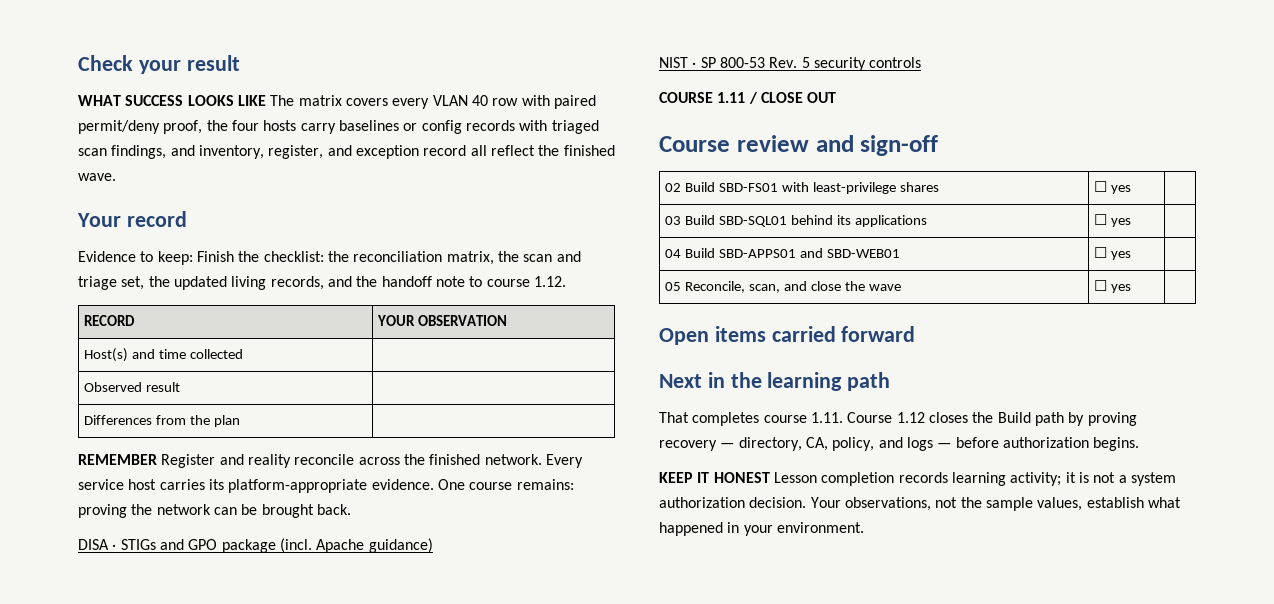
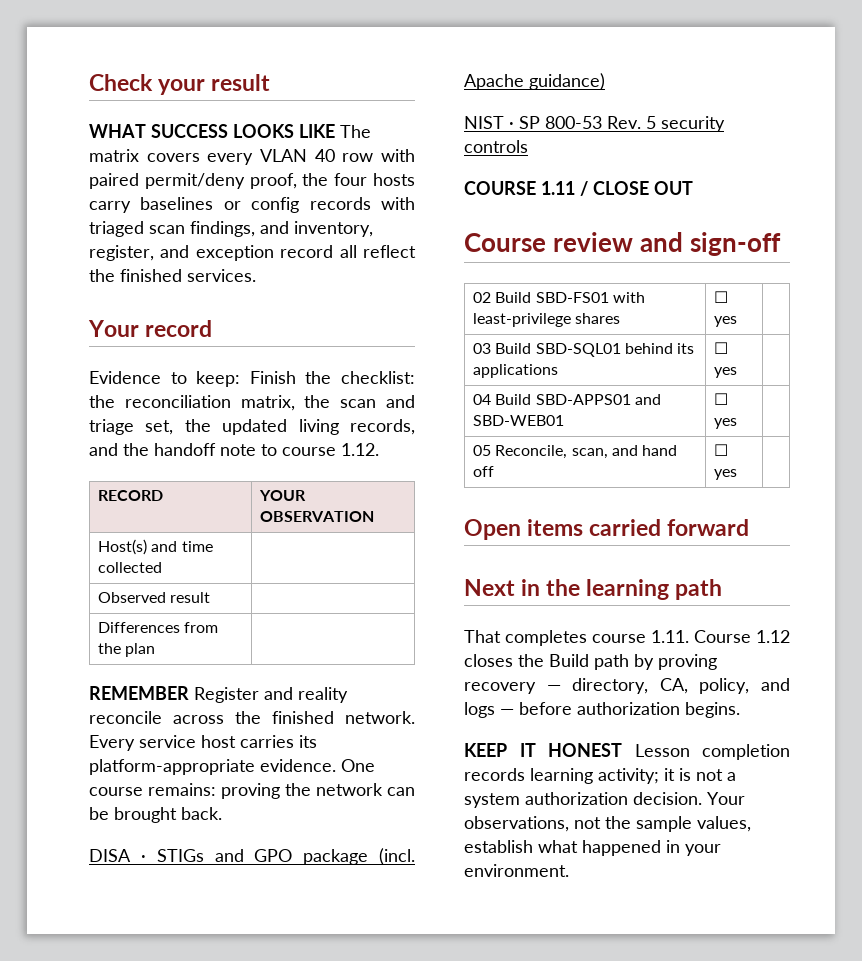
- WHAT SUCCESS LOOKS LIKE The matrix covers every VLAN 40 row with paired permit/deny proof, the four hosts carry baselines or config records with triaged scan findings, and inventory, register, and exception record all reflect the finished wave.
+ WHAT SUCCESS LOOKS LIKE The matrix covers every VLAN 40 row with paired permit/deny proof, the four hosts carry baselines or config records with triaged scan findings, and inventory, register, and exception record all reflect the finished services.
- 05 Reconcile, scan, and close the wave | ☐ yes |
+ 05 Reconcile, scan, and hand off | ☐ yes |

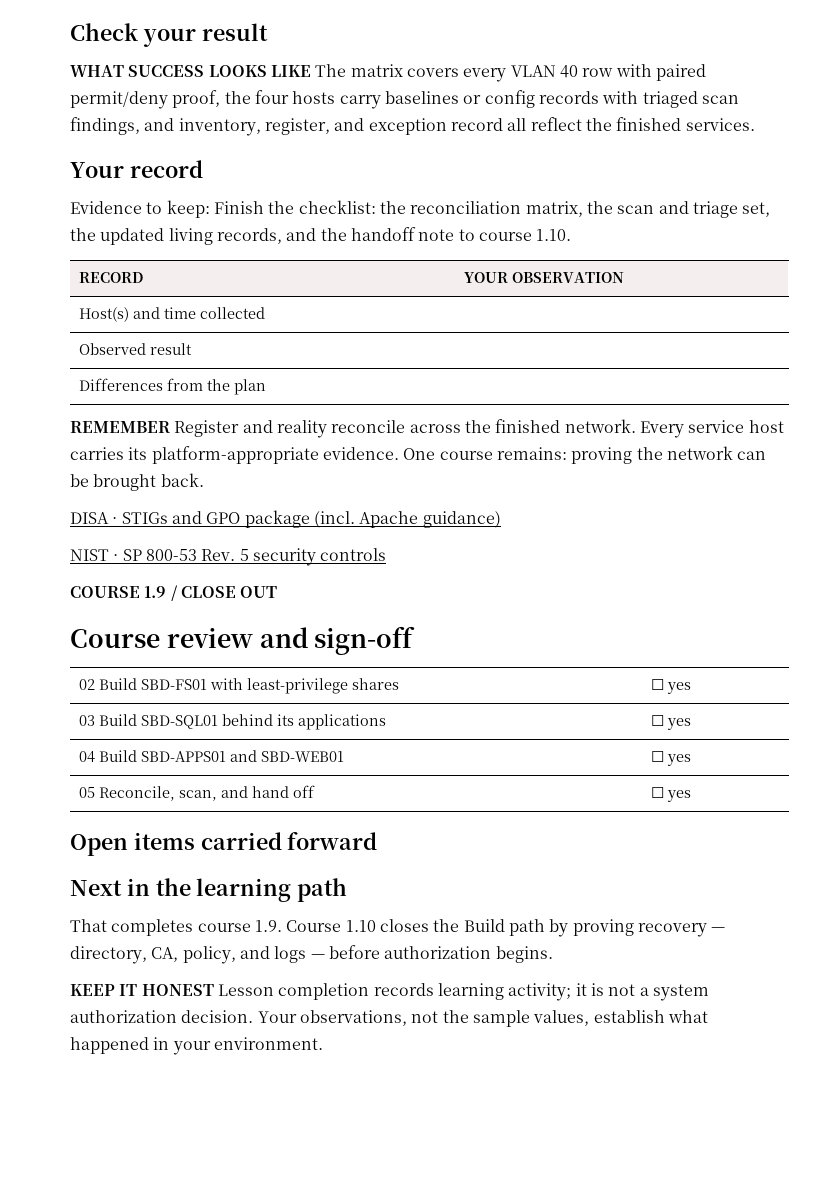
- Evidence to keep: Finish the checklist: the reconciliation matrix, the scan and triage set, the updated living records, and the handoff note to course 1.12.
+ Evidence to keep: Finish the checklist: the reconciliation matrix, the scan and triage set, the updated living records, and the handoff note to course 1.10.
- COURSE 1.11 / CLOSE OUT
+ COURSE 1.9 / CLOSE OUT
- That completes course 1.11. Course 1.12 closes the Build path by proving recovery — directory, CA, policy, and logs — before authorization begins.
+ That completes course 1.9. Course 1.10 closes the Build path by proving recovery — directory, CA, policy, and logs — before authorization begins.

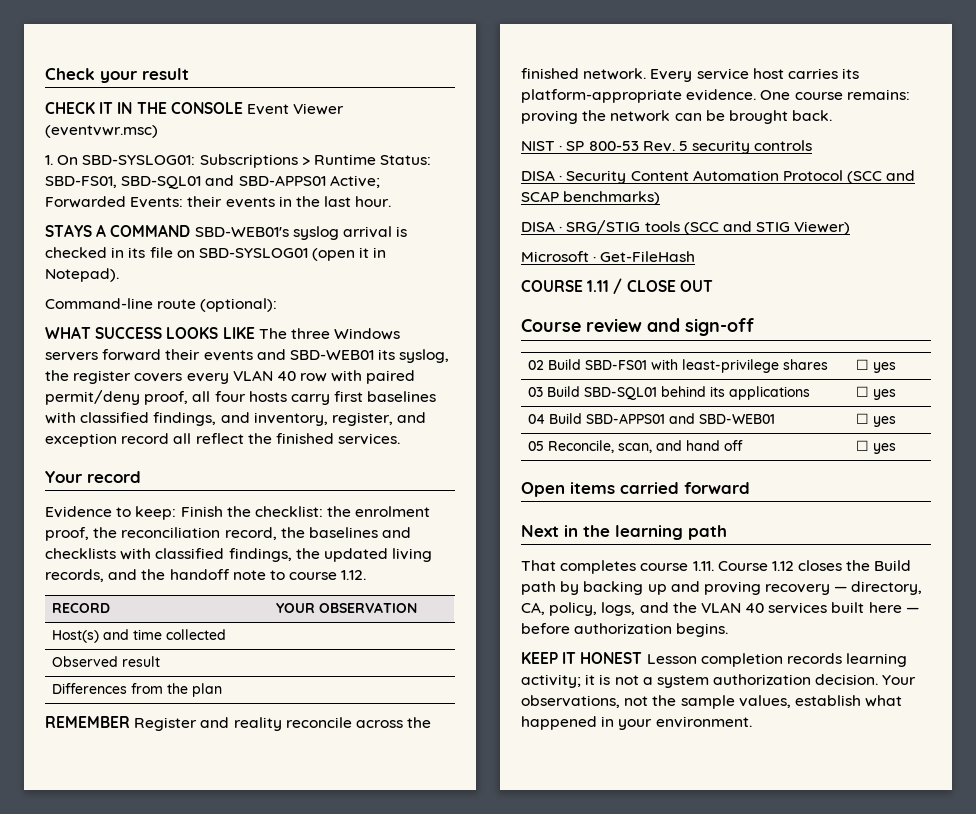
+ CHECK IT IN THE CONSOLE Event Viewer (eventvwr.msc)
+ 1. On SBD-SYSLOG01: Subscriptions > Runtime Status: SBD-FS01, SBD-SQL01 and SBD-APPS01 Active; Forwarded Events: their events in the last hour.
+ STAYS A COMMAND SBD-WEB01's syslog arrival is checked in its file on SBD-SYSLOG01 (open it in Notepad).
+ Command-line route (optional):
- WHAT SUCCESS LOOKS LIKE The matrix covers every VLAN 40 row with paired permit/deny proof, the four hosts carry baselines or config records with triaged scan findings, and inventory, register, and exception record all reflect the finished services.
+ WHAT SUCCESS LOOKS LIKE The three Windows servers forward their events and SBD-WEB01 its syslog, the register covers every VLAN 40 row with paired permit/deny proof, all four hosts carry first baselines with classified findings, and inventory, register, and exception record all reflect the finished services.
- Evidence to keep: Finish the checklist: the reconciliation matrix, the scan and triage set, the updated living records, and the handoff note to course 1.10.
+ Evidence to keep: Finish the checklist: the enrolment proof, the reconciliation record, the baselines and checklists with classified findings, the updated living records, and the handoff note to course 1.12.
- DISA · STIGs and GPO package (incl. Apache guidance)
+ DISA · Security Content Automation Protocol (SCC and SCAP benchmarks)
+ DISA · SRG/STIG tools (SCC and STIG Viewer)
+ Microsoft · Get-FileHash
- COURSE 1.9 / CLOSE OUT
+ COURSE 1.11 / CLOSE OUT
- That completes course 1.9. Course 1.10 closes the Build path by proving recovery — directory, CA, policy, and logs — before authorization begins.
+ That completes course 1.11. Course 1.12 closes the Build path by backing up and proving recovery — directory, CA, policy, logs, and the VLAN 40 services built here — before authorization begins.

